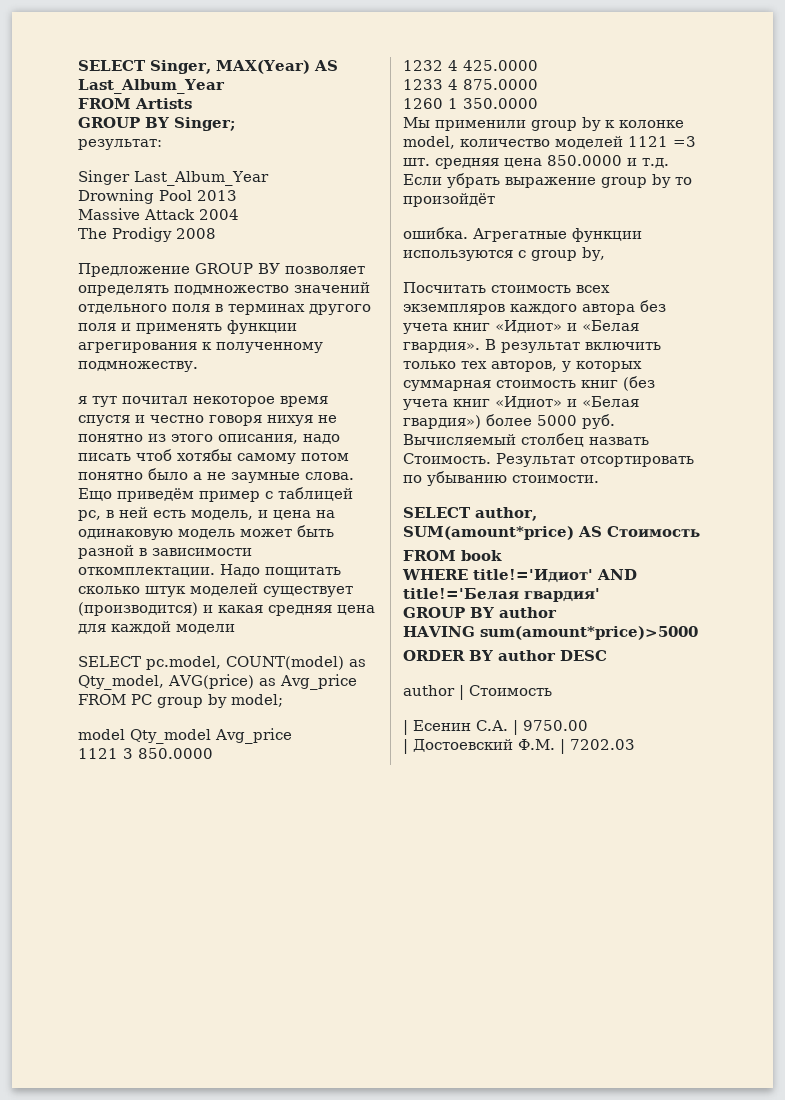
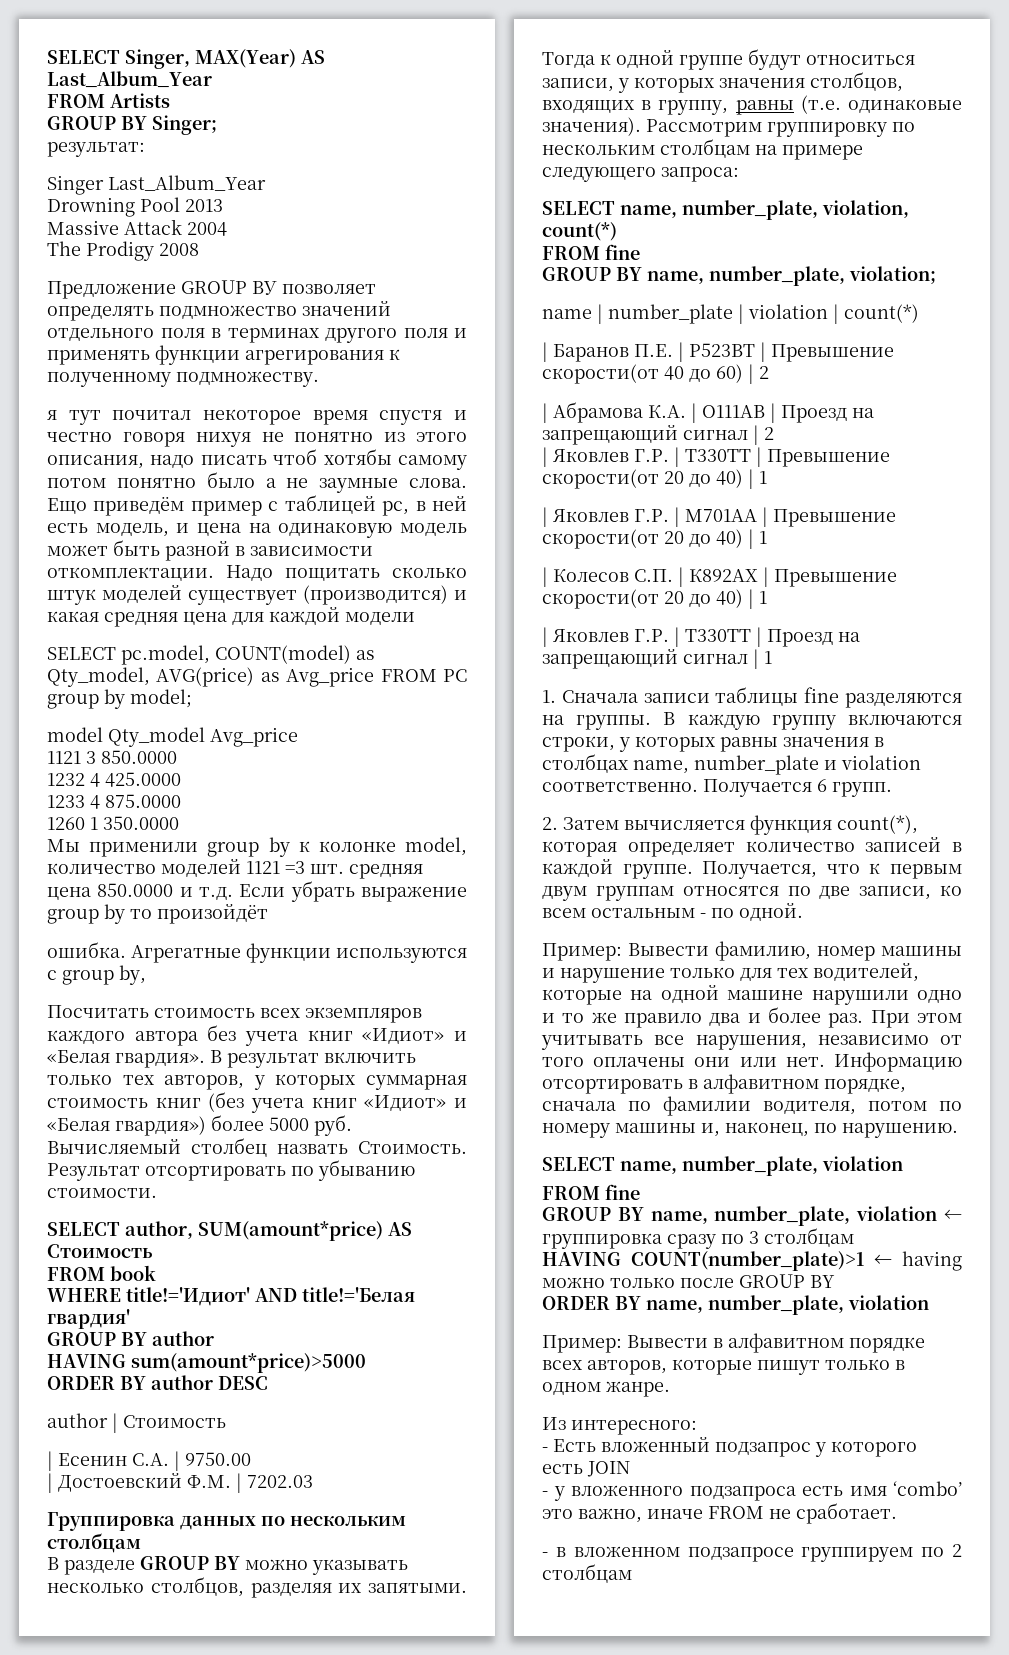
+ Группировка данных по нескольким столбцам
+ В разделе GROUP BY можно указывать несколько столбцов, разделяя их запятыми. Тогда к одной группе будут относиться записи, у которых значения столбцов, входящих в группу, равны (т.е. одинаковые значения). Рассмотрим группировку по нескольким столбцам на примере следующего запроса:
+ SELECT name, number_plate, violation, count(*)
+ FROM fine
+ GROUP BY name, number_plate, violation;
+ name | number_plate | violation | count(*)
+ | Баранов П.Е. | Р523ВТ | Превышение скорости(от 40 до 60) | 2
+ | Абрамова К.А. | О111АВ | Проезд на запрещающий сигнал | 2
+ | Яковлев Г.Р. | Т330ТТ | Превышение скорости(от 20 до 40) | 1
+ | Яковлев Г.Р. | М701АА | Превышение скорости(от 20 до 40) | 1
+ | Колесов С.П. | К892АХ | Превышение скорости(от 20 до 40) | 1
+ | Яковлев Г.Р. | Т330ТТ | Проезд на запрещающий сигнал | 1
+ 1. Сначала записи таблицы fine разделяются на группы. В каждую группу включаются строки, у которых равны значения в столбцах name, number_plate и violation соответственно. Получается 6 групп.
+ 2. Затем вычисляется функция count(*), которая определяет количество записей в каждой группе. Получается, что к первым двум группам относятся по две записи, ко всем остальным - по одной.
+ Пример: Вывести фамилию, номер машины и нарушение только для тех водителей, которые на одной машине нарушили одно и то же правило два и более раз. При этом учитывать все нарушения, независимо от того оплачены они или нет. Информацию отсортировать в алфавитном порядке, сначала по фамилии водителя, потом по номеру машины и, наконец, по нарушению.
+ SELECT name, number_plate, violation
+ FROM fine
+ GROUP BY name, number_plate, violation ← группировка сразу по 3 столбцам
+ HAVING COUNT(number_plate)>1 ← having можно только после GROUP BY
+ ORDER BY name, number_plate, violation
+ Пример: Вывести в алфавитном порядке всех авторов, которые пишут только в одном жанре.
+ Из интересного:
+ - Есть вложенный подзапрос у которого есть JOIN
+ - у вложенного подзапроса есть имя ‘combo’ это важно, иначе FROM не сработает.
+ - в вложенном подзапросе группируем по 2 столбцам

